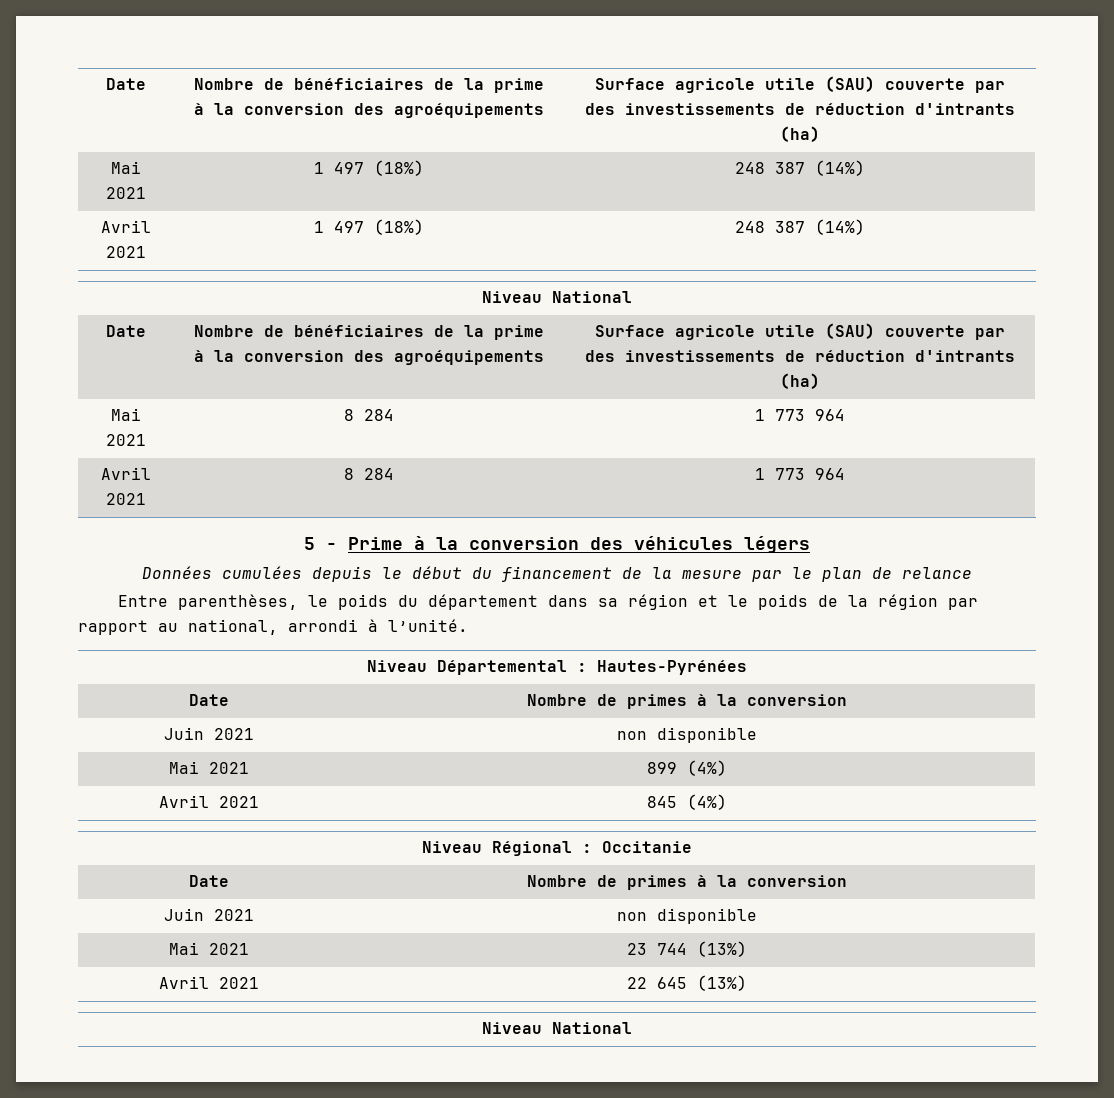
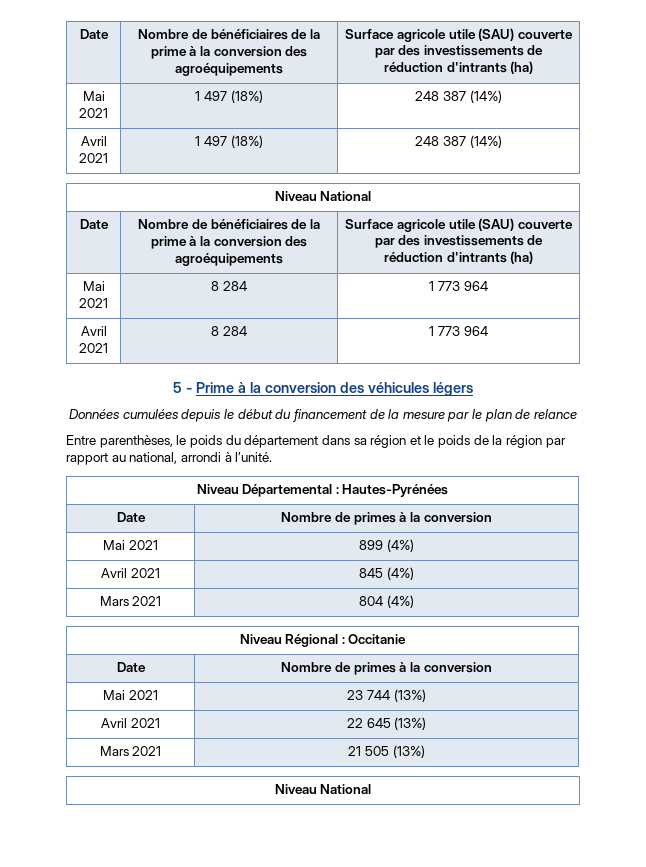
  Niveau Départemental : Hautes-Pyrénées
  Date | Nombre de primes à la conversion
- Juin 2021 | non disponible
+ Mars 2021 | 804 (4%)
  Niveau Régional : Occitanie
  Date | Nombre de primes à la conversion
- Juin 2021 | non disponible
+ Mars 2021 | 21 505 (13%)

